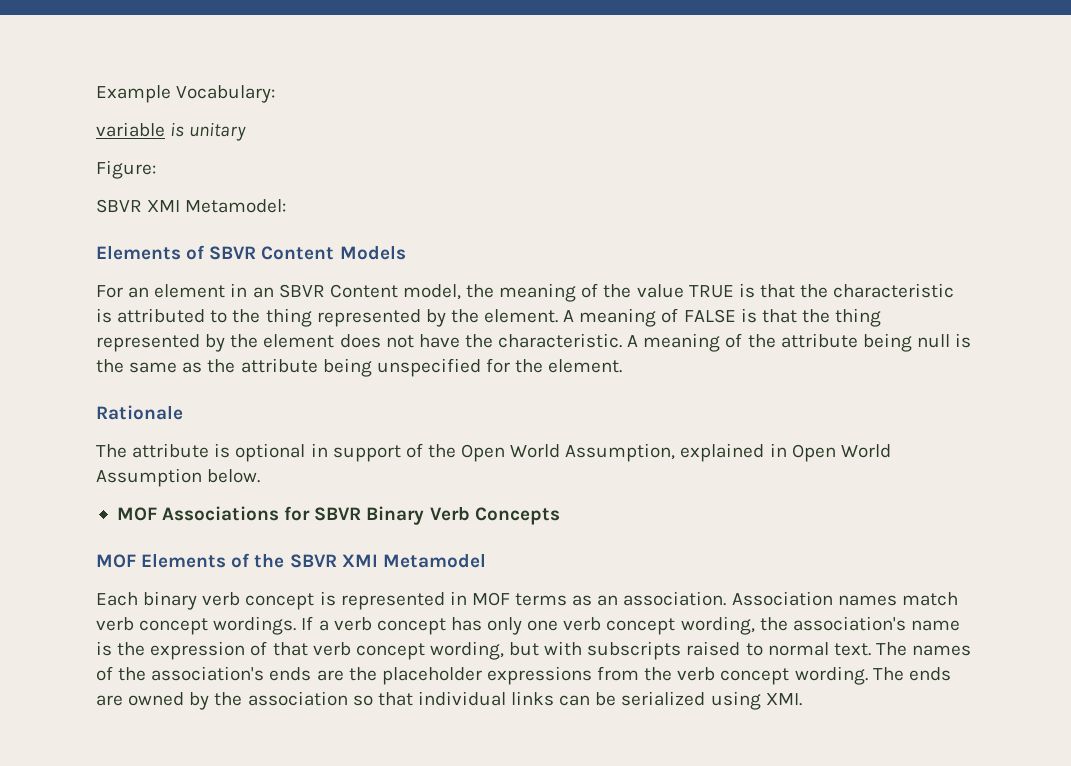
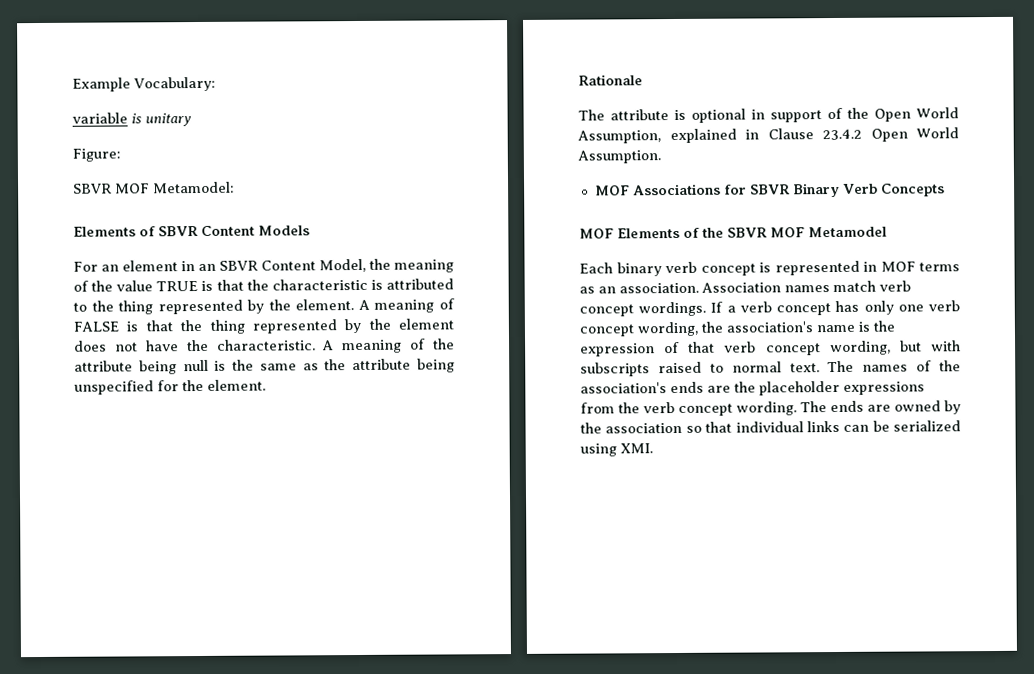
- SBVR XMI Metamodel:
+ SBVR MOF Metamodel:
- For an element in an SBVR Content model, the meaning of the value TRUE is that the characteristic is attributed to the thing represented by the element.
+ For an element in an SBVR Content Model, the meaning of the value TRUE is that the characteristic is attributed to the thing represented by the element.
- The attribute is optional in support of the Open World Assumption, explained in Open World Assumption below.
+ The attribute is optional in support of the Open World Assumption, explained in Clause 23.4.2 Open World Assumption.
- MOF Elements of the SBVR XMI Metamodel
+ MOF Elements of the SBVR MOF Metamodel

